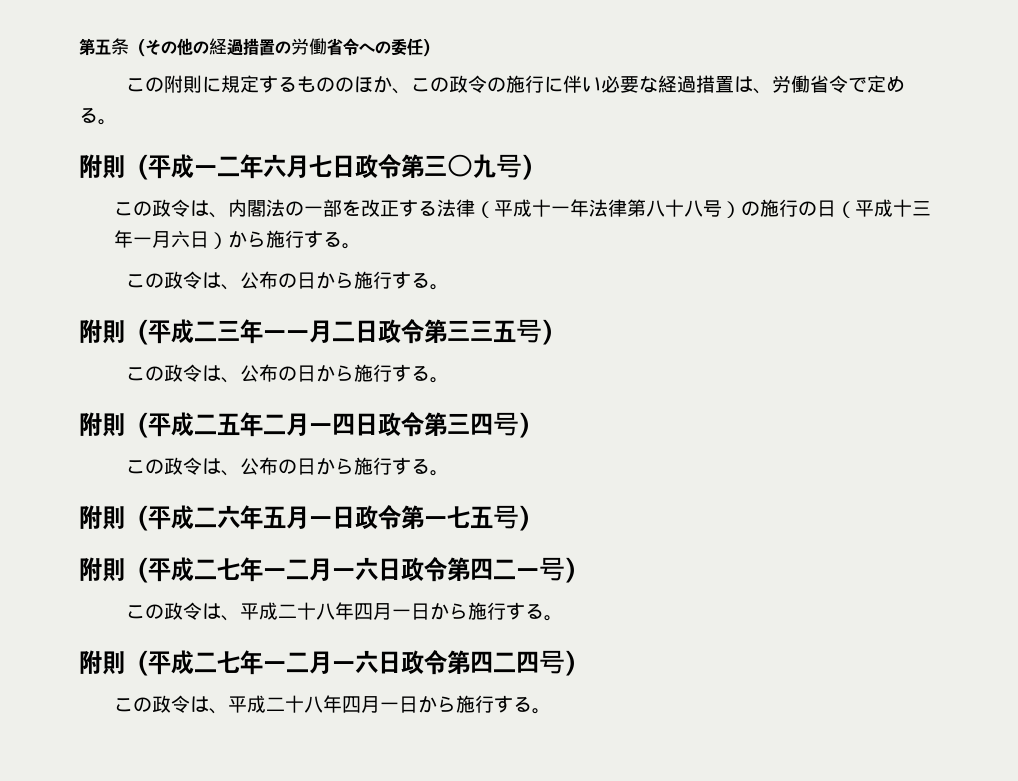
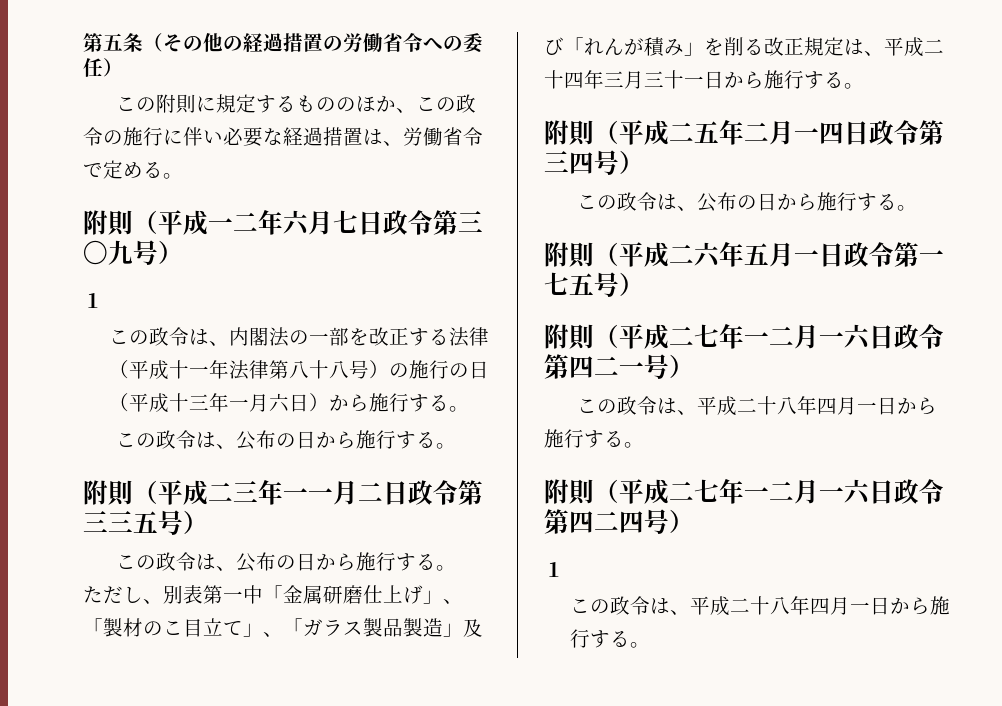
  附則（平成一二年六月七日政令第三〇九号）
+ １
+ ただし、別表第一中「金属研磨仕上げ」、「製材のこ目立て」、「ガラス製品製造」及び「れんが積み」を削る改正規定は、平成二十四年三月三十一日から施行する。
  附則（平成二七年一二月一六日政令第四二四号）
+ １

